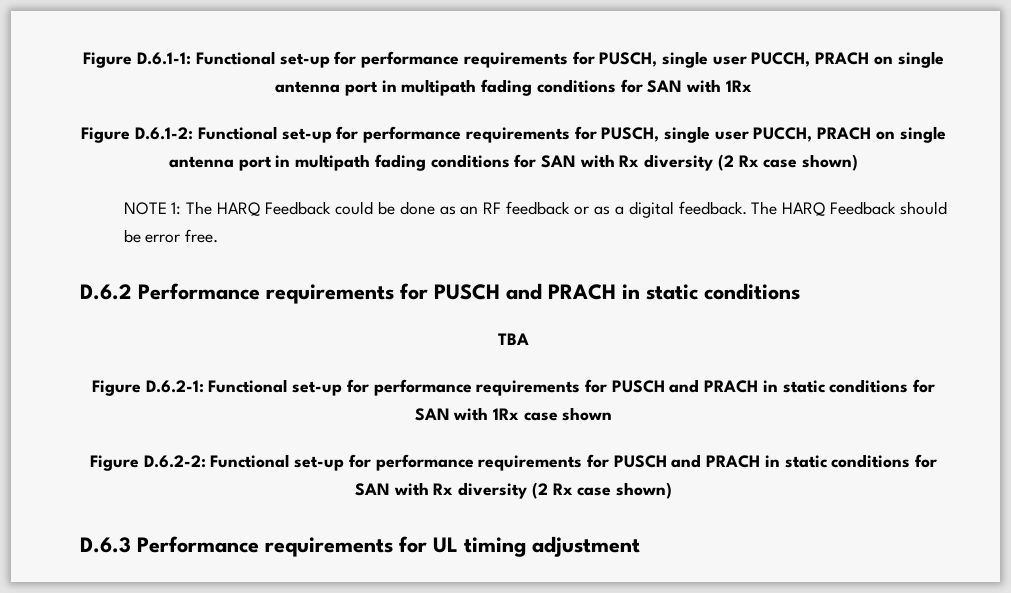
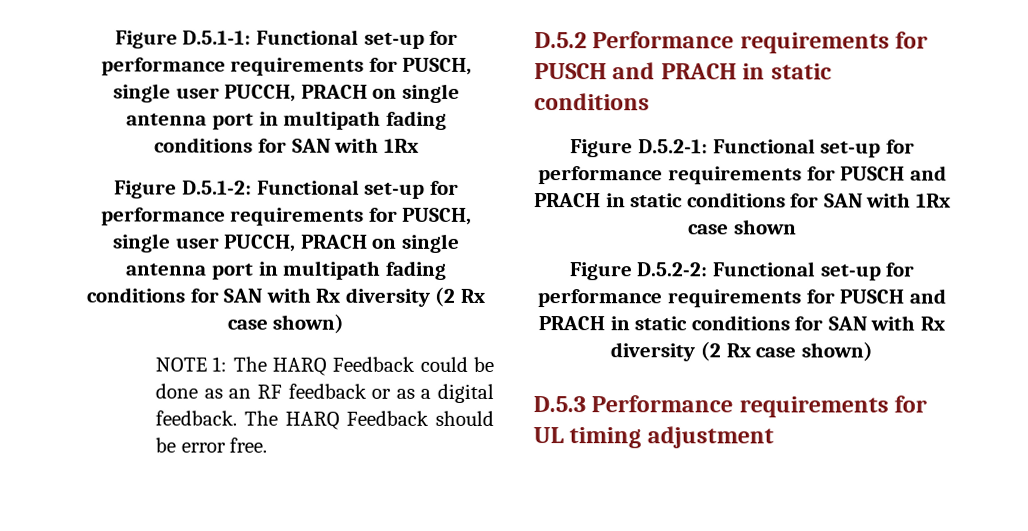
- Figure D.6.1-1: Functional set-up for performance requirements for PUSCH, single user PUCCH, PRACH on single antenna port in multipath fading conditions for SAN with 1Rx
+ Figure D.5.1-1: Functional set-up for performance requirements for PUSCH, single user PUCCH, PRACH on single antenna port in multipath fading conditions for SAN with 1Rx
- Figure D.6.1-2: Functional set-up for performance requirements for PUSCH, single user PUCCH, PRACH on single antenna port in multipath fading conditions for SAN with Rx diversity (2 Rx case shown)
+ Figure D.5.1-2: Functional set-up for performance requirements for PUSCH, single user PUCCH, PRACH on single antenna port in multipath fading conditions for SAN with Rx diversity (2 Rx case shown)
- D.6.2 Performance requirements for PUSCH and PRACH in static conditions
+ D.5.2 Performance requirements for PUSCH and PRACH in static conditions
- TBA
- Figure D.6.2-1: Functional set-up for performance requirements for PUSCH and PRACH in static conditions for SAN with 1Rx case shown
+ Figure D.5.2-1: Functional set-up for performance requirements for PUSCH and PRACH in static conditions for SAN with 1Rx case shown
- Figure D.6.2-2: Functional set-up for performance requirements for PUSCH and PRACH in static conditions for SAN with Rx diversity (2 Rx case shown)
+ Figure D.5.2-2: Functional set-up for performance requirements for PUSCH and PRACH in static conditions for SAN with Rx diversity (2 Rx case shown)
- D.6.3 Performance requirements for UL timing adjustment
+ D.5.3 Performance requirements for UL timing adjustment

